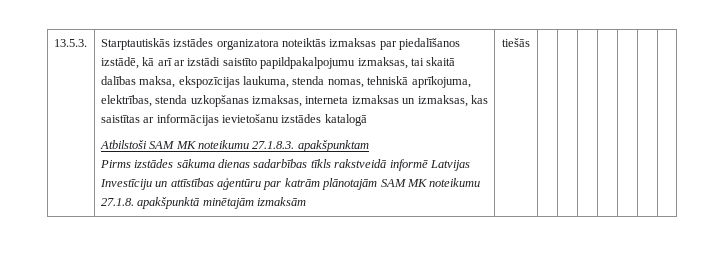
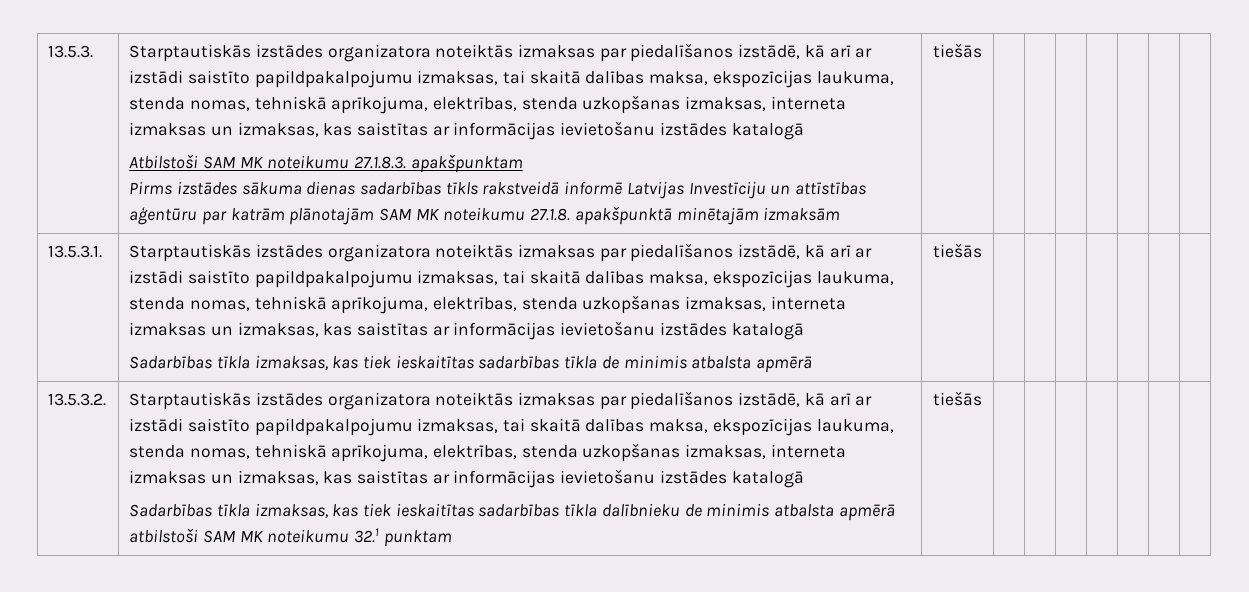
+ 13.5.3.1. | Starptautiskās izstādes organizatora noteiktās izmaksas par piedalīšanos izstādē, kā arī ar izstādi saistīto papildpakalpojumu izmaksas, tai skaitā dalības maksa, ekspozīcijas laukuma, stenda nomas, tehniskā aprīkojuma, elektrības, stenda uzkopšanas izmaksas, interneta izmaksas un izmaksas, kas saistītas ar informācijas ievietošanu izstādes katalogā
+ Sadarbības tīkla izmaksas, kas tiek ieskaitītas sadarbības tīkla de minimis atbalsta apmērā | tiešās | | | | | | |
+ 13.5.3.2. | Starptautiskās izstādes organizatora noteiktās izmaksas par piedalīšanos izstādē, kā arī ar izstādi saistīto papildpakalpojumu izmaksas, tai skaitā dalības maksa, ekspozīcijas laukuma, stenda nomas, tehniskā aprīkojuma, elektrības, stenda uzkopšanas izmaksas, interneta izmaksas un izmaksas, kas saistītas ar informācijas ievietošanu izstādes katalogā
+ Sadarbības tīkla izmaksas, kas tiek ieskaitītas sadarbības tīkla dalībnieku de minimis atbalsta apmērā atbilstoši SAM MK noteikumu 32.1 punktam | tiešās

